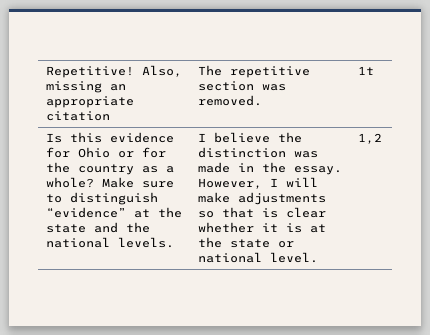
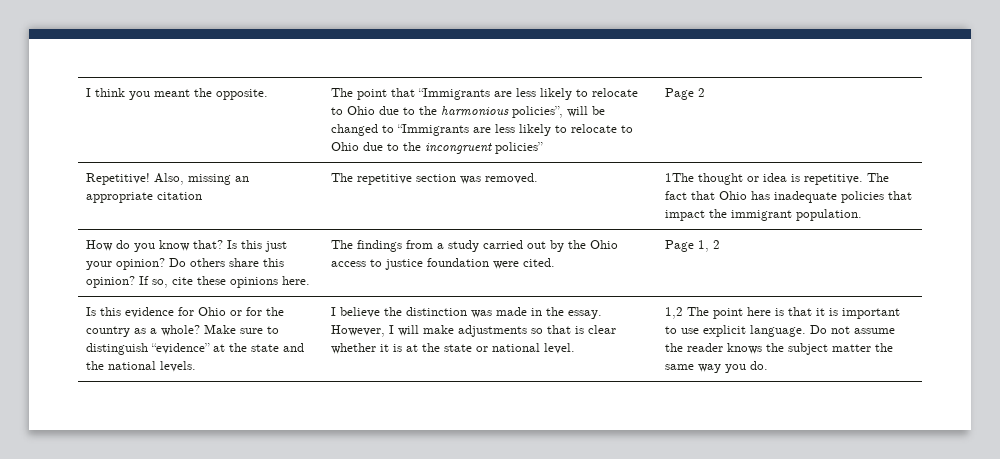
+ I think you meant the opposite. | The point that “Immigrants are less likely to relocate to Ohio due to the harmonious policies”, will be changed to “Immigrants are less likely to relocate to Ohio due to the incongruent policies” | Page 2
- Repetitive! Also, missing an appropriate citation | The repetitive section was removed. | 1t
+ Repetitive! Also, missing an appropriate citation | The repetitive section was removed. | 1The thought or idea is repetitive. The fact that Ohio has inadequate policies that impact the immigrant population.
+ How do you know that? Is this just your opinion? Do others share this opinion? If so, cite these opinions here. | The findings from a study carried out by the Ohio access to justice foundation were cited. | Page 1, 2
- 1,2
+ 1,2 The point here is that it is important to use explicit language. Do not assume the reader knows the subject matter the same way you do.

